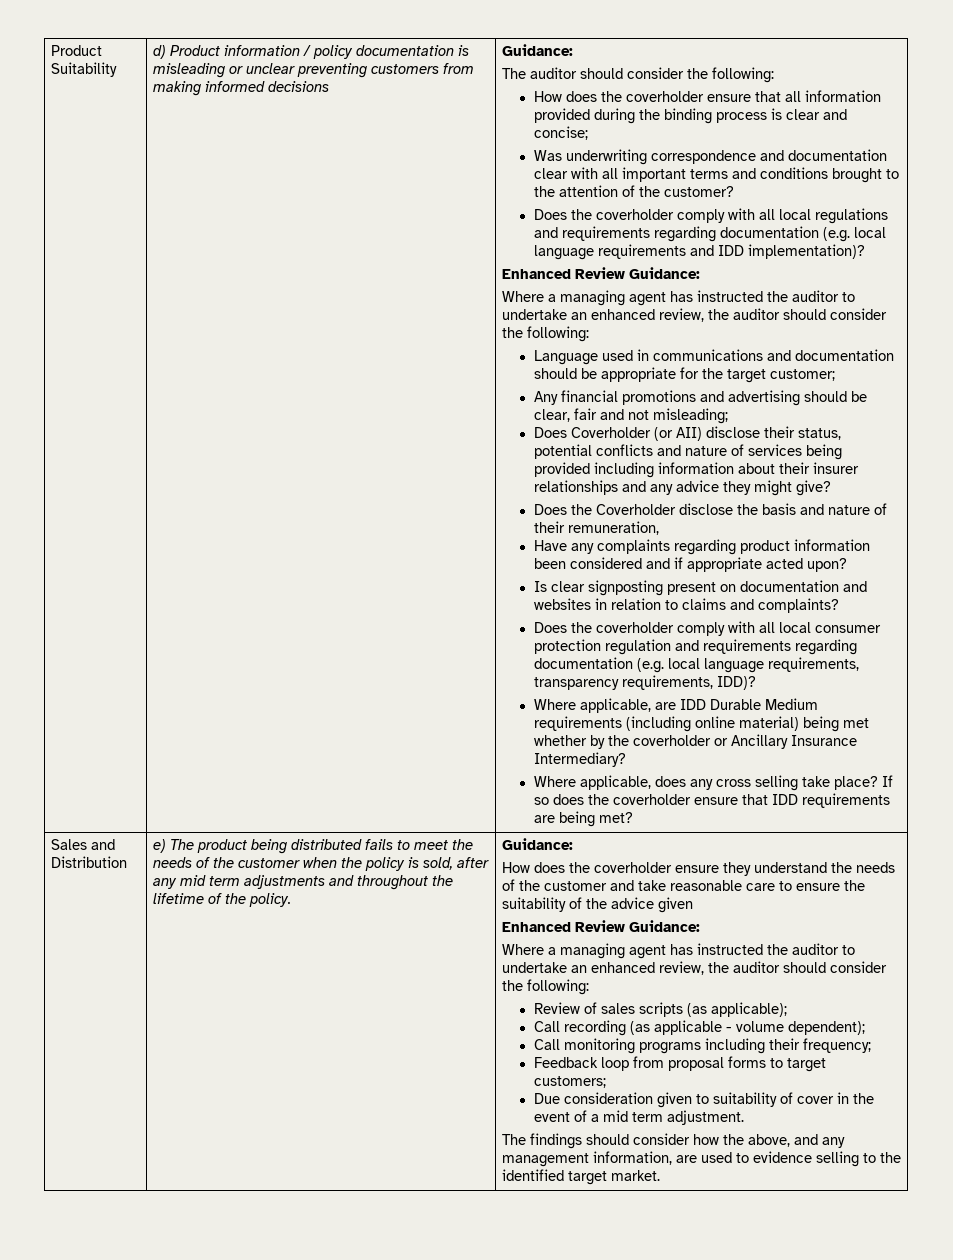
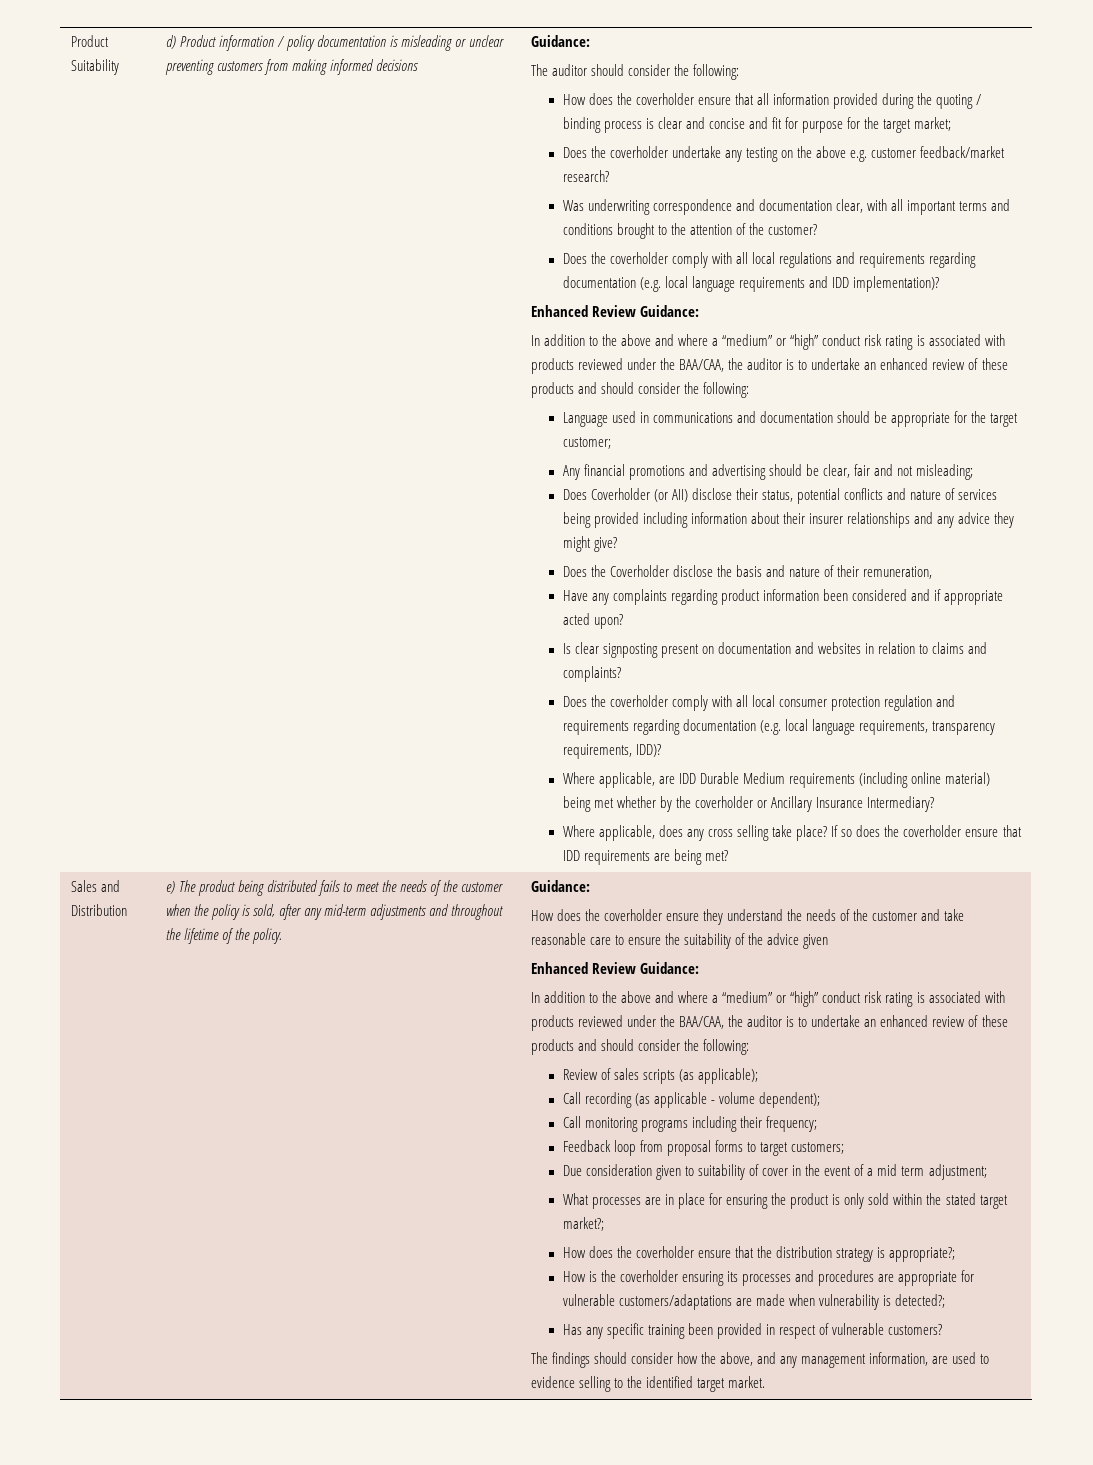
- How does the coverholder ensure that all information provided during the binding process is clear and concise;
+ How does the coverholder ensure that all information provided during the quoting / binding process is clear and concise and fit for purpose for the target market;
+ Does the coverholder undertake any testing on the above e.g. customer feedback/market research?
- Was underwriting correspondence and documentation clear with all important terms and conditions brought to the attention of the customer?
+ Was underwriting correspondence and documentation clear, with all important terms and conditions brought to the attention of the customer?
  Does the coverholder comply with all local regulations and requirements regarding documentation (e.g. local language requirements and IDD implementation)?
  Enhanced Review Guidance:
- Where a managing agent has instructed the auditor to undertake an enhanced review, the auditor should consider the following:
+ In addition to the above and where a “medium” or “high” conduct risk rating is associated with products reviewed under the BAA/CAA, the auditor is to undertake an enhanced review of these products and should consider the following:
- e) The product being distributed fails to meet the needs of the customer when the policy is sold, after any mid term adjustments and throughout the lifetime of the policy.
+ e) The product being distributed fails to meet the needs of the customer when the policy is sold, after any mid-term adjustments and throughout the lifetime of the policy.
  How does the coverholder ensure they understand the needs of the customer and take reasonable care to ensure the suitability of the advice given
  Enhanced Review Guidance:
- Where a managing agent has instructed the auditor to undertake an enhanced review, the auditor should consider the following:
+ In addition to the above and where a “medium” or “high” conduct risk rating is associated with products reviewed under the BAA/CAA, the auditor is to undertake an enhanced review of these products and should consider the following:
- Due consideration given to suitability of cover in the event of a mid term adjustment.
+ Due consideration given to suitability of cover in the event of a mid term adjustment;
+ What processes are in place for ensuring the product is only sold within the stated target market?;
+ How does the coverholder ensure that the distribution strategy is appropriate?;
+ How is the coverholder ensuring its processes and procedures are appropriate for vulnerable customers/adaptations are made when vulnerability is detected?;
+ Has any specific training been provided in respect of vulnerable customers?

